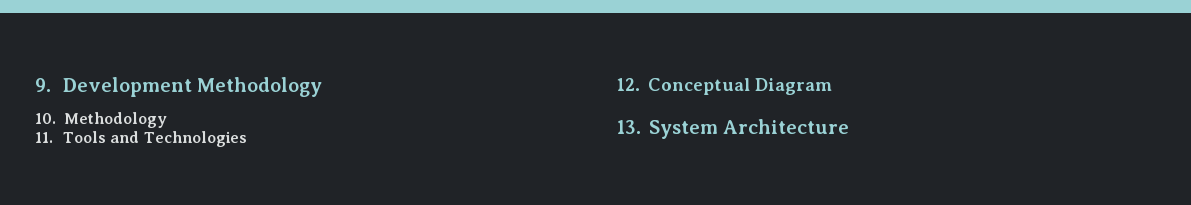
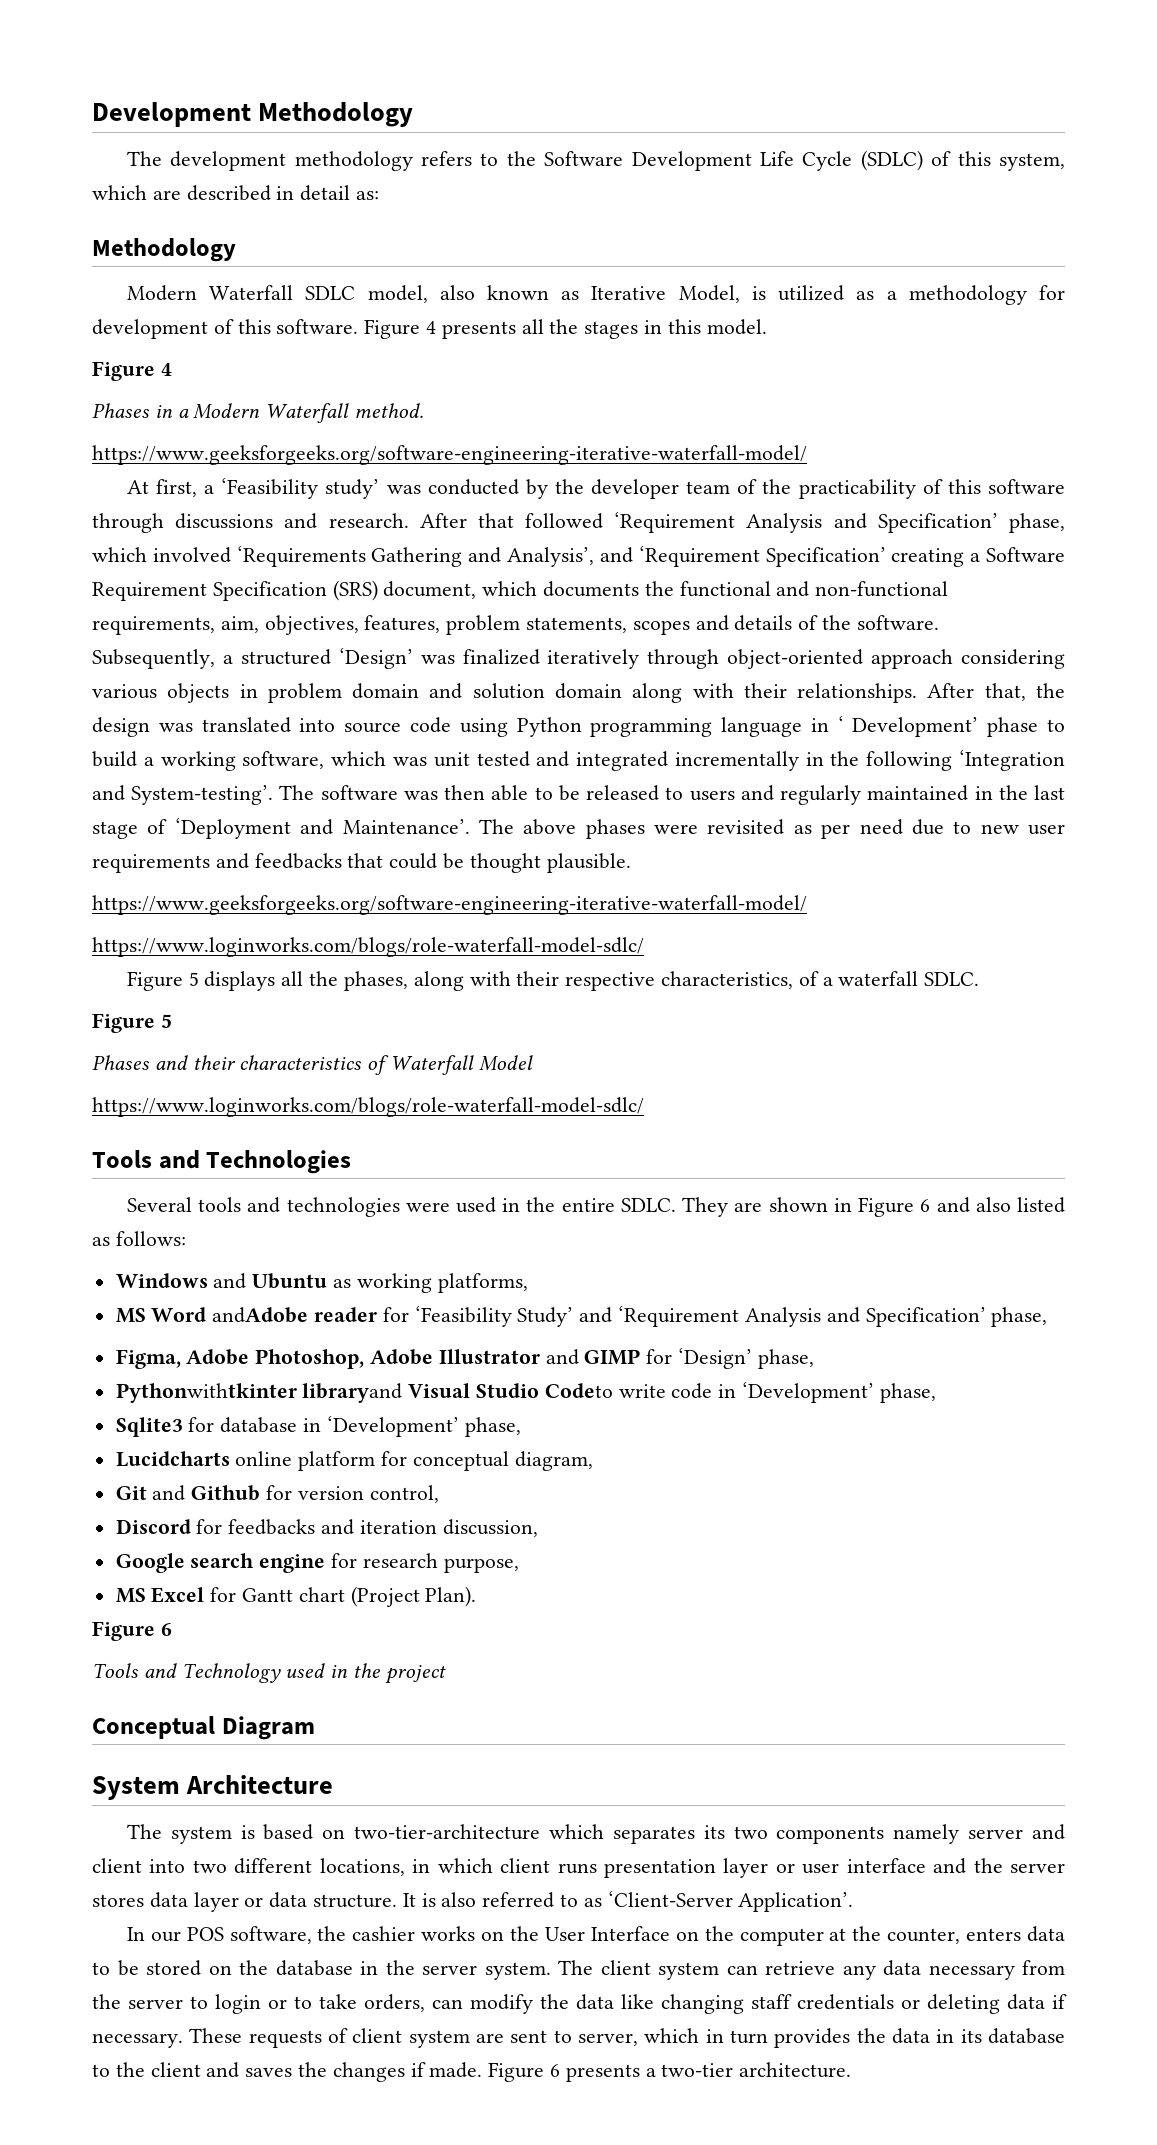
- 9. Development Methodology
+ Development Methodology
- 10. Methodology
- 11. Tools and Technologies
- 12. Conceptual Diagram
+ The development methodology refers to the Software Development Life Cycle (SDLC) of this system, which are described in detail as:
+ Methodology
+ Modern Waterfall SDLC model, also known as Iterative Model, is utilized as a methodology for development of this software. Figure 4 presents all the stages in this model.
+ Figure 4
+ Phases in a Modern Waterfall method.
+ https://www.geeksforgeeks.org/software-engineering-iterative-waterfall-model/
+ At first, a ‘Feasibility study’ was conducted by the developer team of the practicability of this software through discussions and research. After that followed ‘Requirement Analysis and Specification’ phase, which involved ‘Requirements Gathering and Analysis’, and ‘Requirement Specification’ creating a Software Requirement Specification (SRS) document, which documents the functional and non-functional requirements, aim, objectives, features, problem statements, scopes and details of the software. Subsequently, a structured ‘Design’ was finalized iteratively through object-oriented approach considering various objects in problem domain and solution domain along with their relationships. After that, the design was translated into source code using Python programming language in ‘ Development’ phase to build a working software, which was unit tested and integrated incrementally in the following ‘Integration and System-testing’. The software was then able to be released to users and regularly maintained in the last stage of ‘Deployment and Maintenance’. The above phases were revisited as per need due to new user requirements and feedbacks that could be thought plausible.
+ https://www.geeksforgeeks.org/software-engineering-iterative-waterfall-model/
+ https://www.loginworks.com/blogs/role-waterfall-model-sdlc/
+ Figure 5 displays all the phases, along with their respective characteristics, of a waterfall SDLC.
+ Figure 5
+ Phases and their characteristics of Waterfall Model
+ https://www.loginworks.com/blogs/role-waterfall-model-sdlc/
+ Tools and Technologies
+ Several tools and technologies were used in the entire SDLC. They are shown in Figure 6 and also listed as follows:
+ Windows and Ubuntu as working platforms,
+ MS Word andAdobe reader for ‘Feasibility Study’ and ‘Requirement Analysis and Specification’ phase,
+ Figma, Adobe Photoshop, Adobe Illustrator and GIMP for ‘Design’ phase,
+ Pythonwithtkinter libraryand Visual Studio Codeto write code in ‘Development’ phase,
+ Sqlite3 for database in ‘Development’ phase,
+ Lucidcharts online platform for conceptual diagram,
+ Git and Github for version control,
+ Discord for feedbacks and iteration discussion,
+ Google search engine for research purpose,
+ MS Excel for Gantt chart (Project Plan).
+ Figure 6
+ Tools and Technology used in the project
+ Conceptual Diagram
- 13. System Architecture
+ System Architecture
+ The system is based on two-tier-architecture which separates its two components namely server and client into two different locations, in which client runs presentation layer or user interface and the server stores data layer or data structure. It is also referred to as ‘Client-Server Application’.
+ In our POS software, the cashier works on the User Interface on the computer at the counter, enters data to be stored on the database in the server system. The client system can retrieve any data necessary from the server to login or to take orders, can modify the data like changing staff credentials or deleting data if necessary. These requests of client system are sent to server, which in turn provides the data in its database to the client and saves the changes if made. Figure 6 presents a two-tier architecture.

